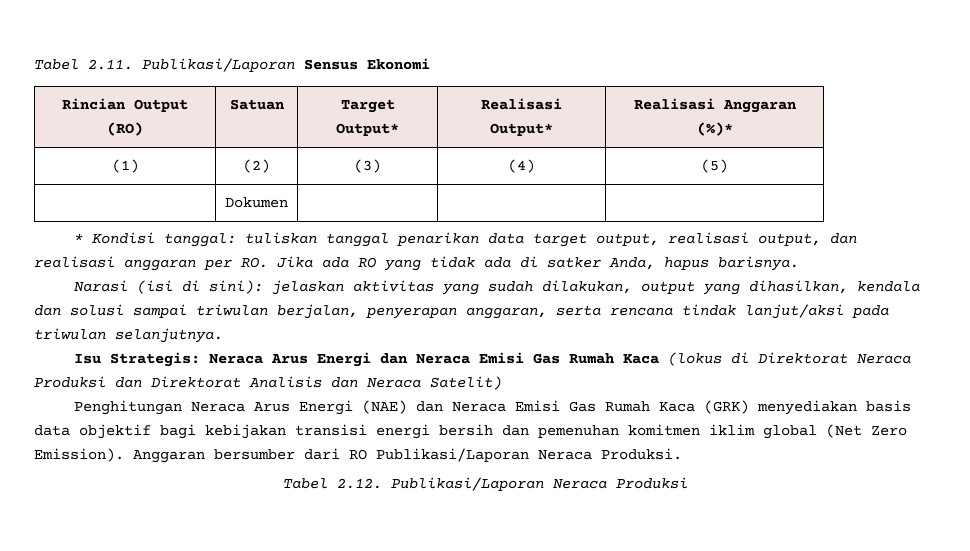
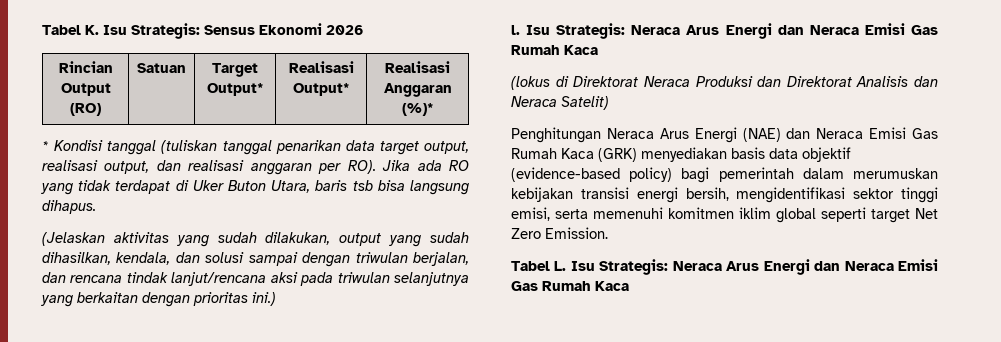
- Tabel 2.11. Publikasi/Laporan Sensus Ekonomi
+ Tabel K. Isu Strategis: Sensus Ekonomi 2026
- (1) | (2) | (3) | (4) | (5)
- | Dokumen | | |
- * Kondisi tanggal: tuliskan tanggal penarikan data target output, realisasi output, dan realisasi anggaran per RO. Jika ada RO yang tidak ada di satker Anda, hapus barisnya.
- Narasi (isi di sini): jelaskan aktivitas yang sudah dilakukan, output yang dihasilkan, kendala dan solusi sampai triwulan berjalan, penyerapan anggaran, serta rencana tindak lanjut/aksi pada triwulan selanjutnya.
- Isu Strategis: Neraca Arus Energi dan Neraca Emisi Gas Rumah Kaca (lokus di Direktorat Neraca Produksi dan Direktorat Analisis dan Neraca Satelit)
+ * Kondisi tanggal (tuliskan tanggal penarikan data target output, realisasi output, dan realisasi anggaran per RO). Jika ada RO yang tidak terdapat di Uker Buton Utara, baris tsb bisa langsung dihapus.
+ (Jelaskan aktivitas yang sudah dilakukan, output yang sudah dihasilkan, kendala, dan solusi sampai dengan triwulan berjalan, dan rencana tindak lanjut/rencana aksi pada triwulan selanjutnya yang berkaitan dengan prioritas ini.)
+ l. Isu Strategis: Neraca Arus Energi dan Neraca Emisi Gas Rumah Kaca
+ (lokus di Direktorat Neraca Produksi dan Direktorat Analisis dan Neraca Satelit)
- Penghitungan Neraca Arus Energi (NAE) dan Neraca Emisi Gas Rumah Kaca (GRK) menyediakan basis data objektif bagi kebijakan transisi energi bersih dan pemenuhan komitmen iklim global (Net Zero Emission). Anggaran bersumber dari RO Publikasi/Laporan Neraca Produksi.
- Tabel 2.12. Publikasi/Laporan Neraca Produksi
+ Penghitungan Neraca Arus Energi (NAE) dan Neraca Emisi Gas Rumah Kaca (GRK) menyediakan basis data objektif (evidence-based policy) bagi pemerintah dalam merumuskan kebijakan transisi energi bersih, mengidentifikasi sektor tinggi emisi, serta memenuhi komitmen iklim global seperti target Net Zero Emission.
+ Tabel L. Isu Strategis: Neraca Arus Energi dan Neraca Emisi Gas Rumah Kaca

